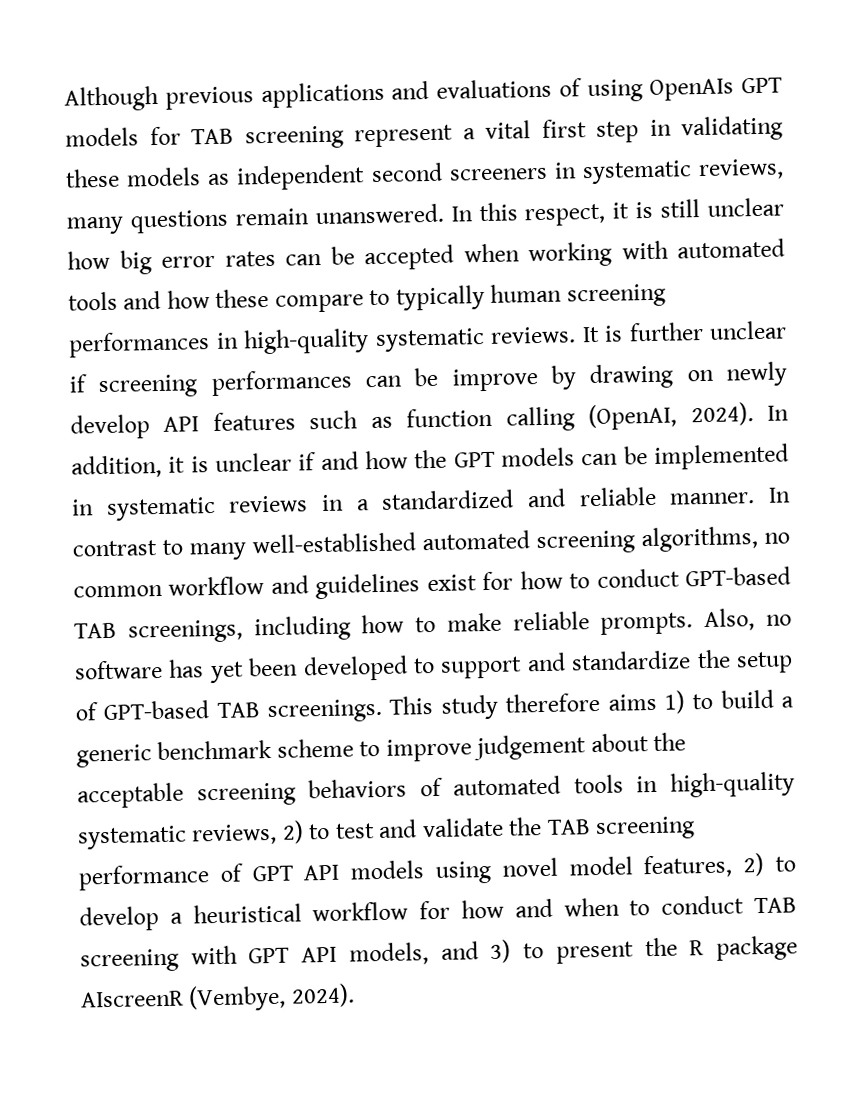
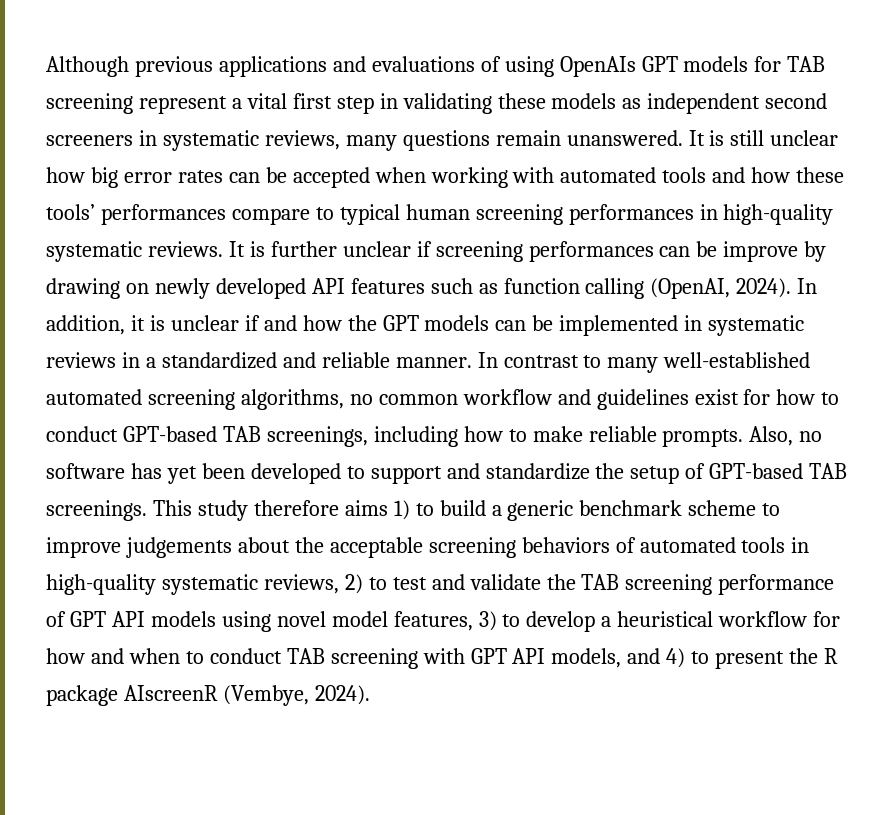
- In this respect, it is still unclear how big error rates can be accepted when working with automated tools and how these compare to typically human screening performances in high-quality systematic reviews.
+ It is still unclear how big error rates can be accepted when working with automated tools and how these tools’ performances compare to typical human screening performances in high-quality systematic reviews.
- It is further unclear if screening performances can be improve by drawing on newly develop API features such as function calling (OpenAI, 2024).
+ It is further unclear if screening performances can be improve by drawing on newly developed API features such as function calling (OpenAI, 2024).
- This study therefore aims 1) to build a generic benchmark scheme to improve judgement about the acceptable screening behaviors of automated tools in high-quality systematic reviews, 2) to test and validate the TAB screening performance of GPT API models using novel model features, 2) to develop a heuristical workflow for how and when to conduct TAB screening with GPT API models, and 3) to present the R package AIscreenR (Vembye, 2024).
+ This study therefore aims 1) to build a generic benchmark scheme to improve judgements about the acceptable screening behaviors of automated tools in high-quality systematic reviews, 2) to test and validate the TAB screening performance of GPT API models using novel model features, 3) to develop a heuristical workflow for how and when to conduct TAB screening with GPT API models, and 4) to present the R package AIscreenR (Vembye, 2024).

